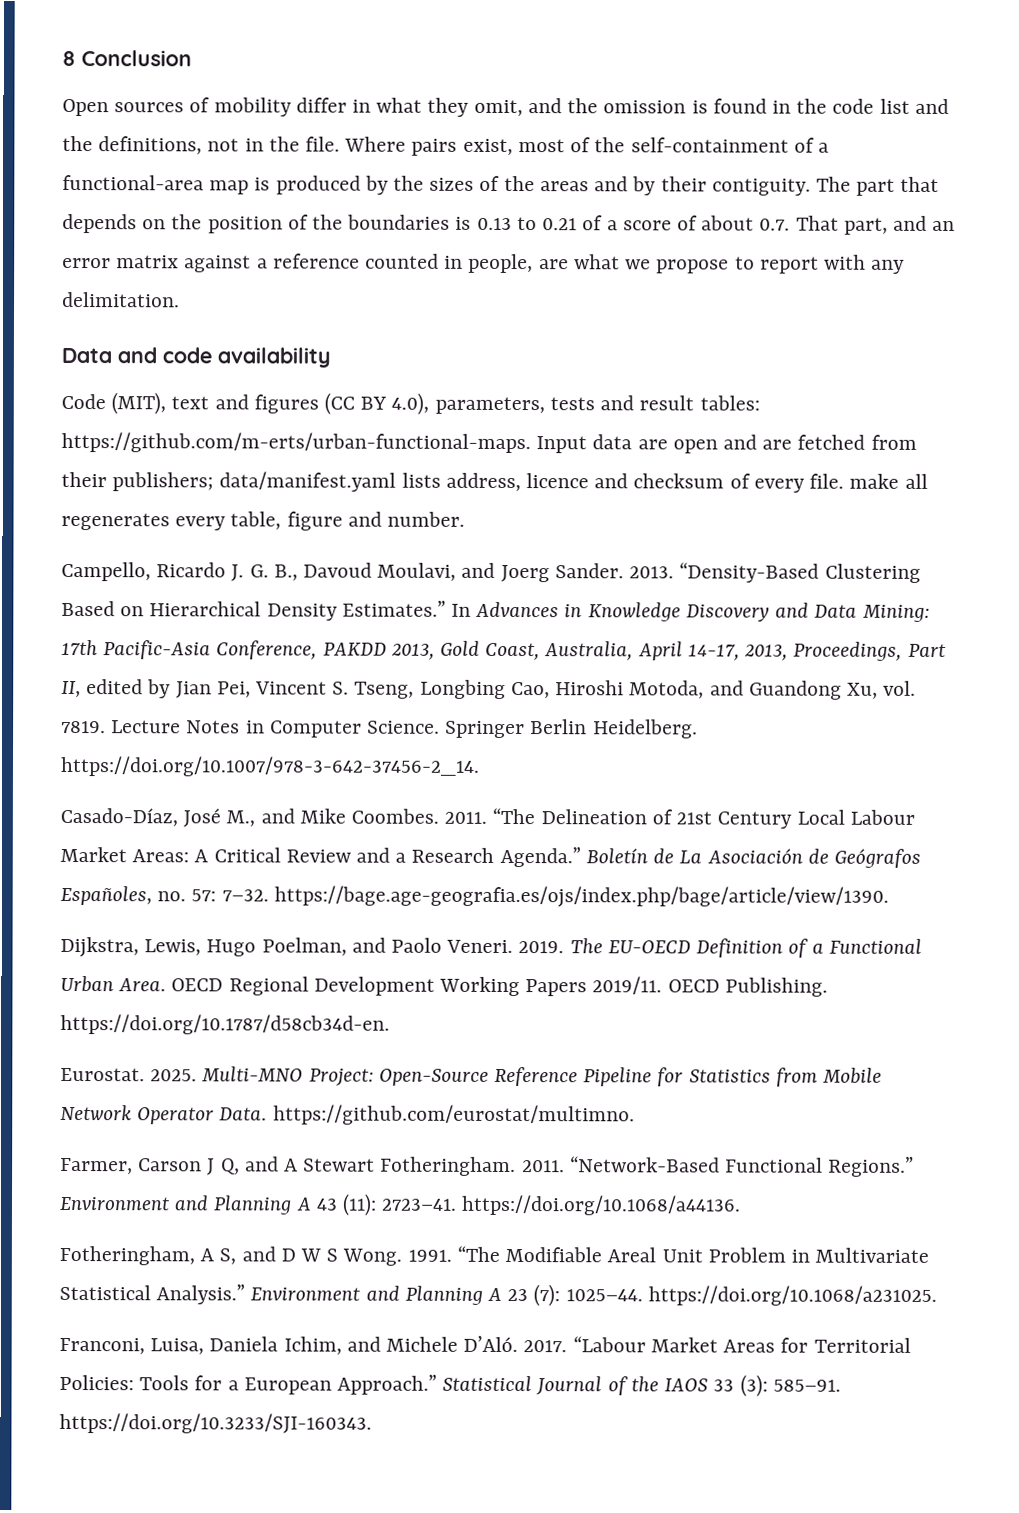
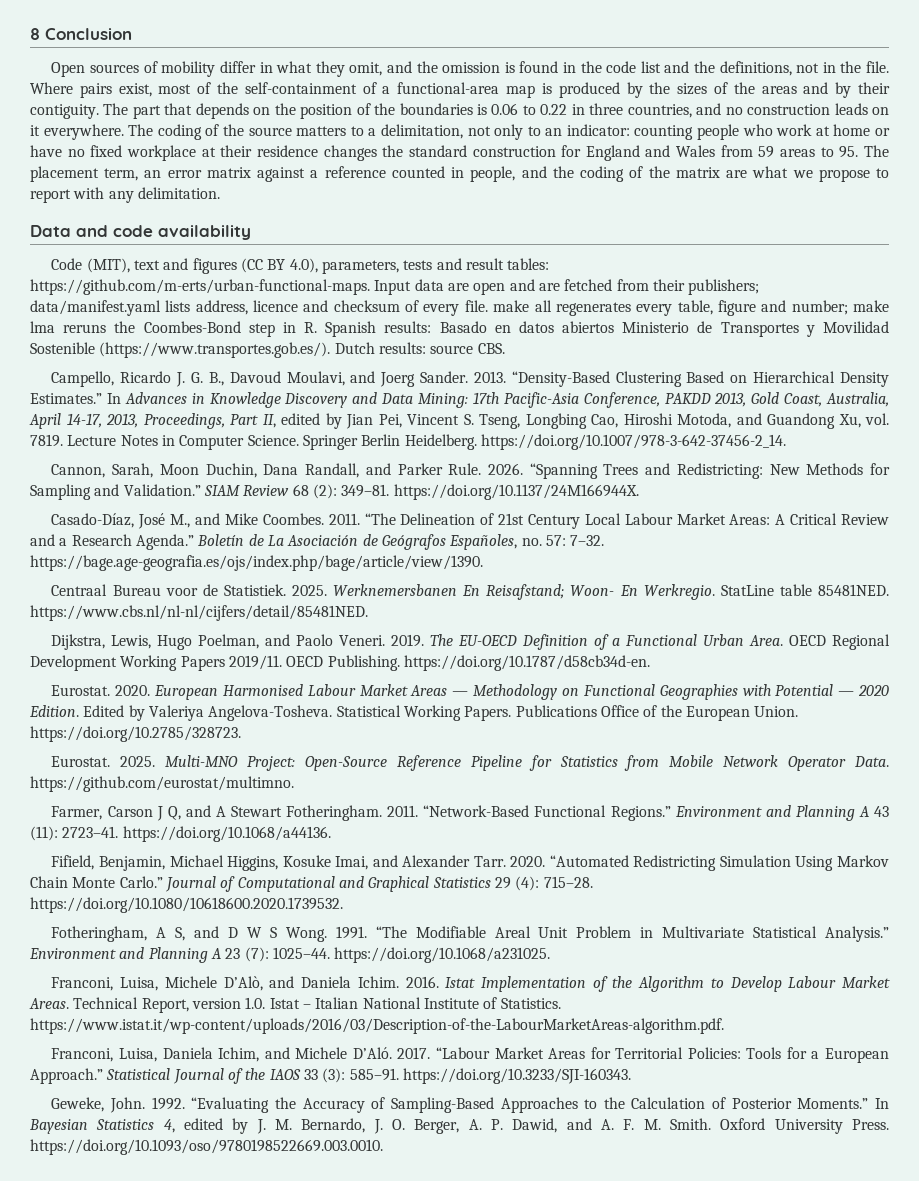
- The part that depends on the position of the boundaries is 0.13 to 0.21 of a score of about 0.7. That part, and an error matrix against a reference counted in people, are what we propose to report with any delimitation.
+ The part that depends on the position of the boundaries is 0.06 to 0.22 in three countries, and no construction leads on it everywhere. The coding of the source matters to a delimitation, not only to an indicator: counting people who work at home or have no fixed workplace at their residence changes the standard construction for England and Wales from 59 areas to 95. The placement term, an error matrix against a reference counted in people, and the coding of the matrix are what we propose to report with any delimitation.
- Code (MIT), text and figures (CC BY 4.0), parameters, tests and result tables: https://github.com/m-erts/urban-functional-maps. Input data are open and are fetched from their publishers; data/manifest.yaml lists address, licence and checksum of every file. make all regenerates every table, figure and number.
+ Code (MIT), text and figures (CC BY 4.0), parameters, tests and result tables: https://github.com/m-erts/urban-functional-maps. Input data are open and are fetched from their publishers; data/manifest.yaml lists address, licence and checksum of every file. make all regenerates every table, figure and number; make lma reruns the Coombes-Bond step in R. Spanish results: Basado en datos abiertos Ministerio de Transportes y Movilidad Sostenible (https://www.transportes.gob.es/). Dutch results: source CBS.
+ Cannon, Sarah, Moon Duchin, Dana Randall, and Parker Rule. 2026. “Spanning Trees and Redistricting: New Methods for Sampling and Validation.” SIAM Review 68 (2): 349–81. https://doi.org/10.1137/24M166944X.
+ Centraal Bureau voor de Statistiek. 2025. Werknemersbanen En Reisafstand; Woon- En Werkregio. StatLine table 85481NED. https://www.cbs.nl/nl-nl/cijfers/detail/85481NED.
+ Eurostat. 2020. European Harmonised Labour Market Areas — Methodology on Functional Geographies with Potential — 2020 Edition. Edited by Valeriya Angelova-Tosheva. Statistical Working Papers. Publications Office of the European Union. https://doi.org/10.2785/328723.
+ Fifield, Benjamin, Michael Higgins, Kosuke Imai, and Alexander Tarr. 2020. “Automated Redistricting Simulation Using Markov Chain Monte Carlo.” Journal of Computational and Graphical Statistics 29 (4): 715–28. https://doi.org/10.1080/10618600.2020.1739532.
+ Franconi, Luisa, Michele D’Alò, and Daniela Ichim. 2016. Istat Implementation of the Algorithm to Develop Labour Market Areas. Technical Report, version 1.0. Istat – Italian National Institute of Statistics. https://www.istat.it/wp-content/uploads/2016/03/Description-of-the-LabourMarketAreas-algorithm.pdf.
+ Geweke, John. 1992. “Evaluating the Accuracy of Sampling-Based Approaches to the Calculation of Posterior Moments.” In Bayesian Statistics 4, edited by J. M. Bernardo, J. O. Berger, A. P. Dawid, and A. F. M. Smith. Oxford University Press. https://doi.org/10.1093/oso/9780198522669.003.0010.

